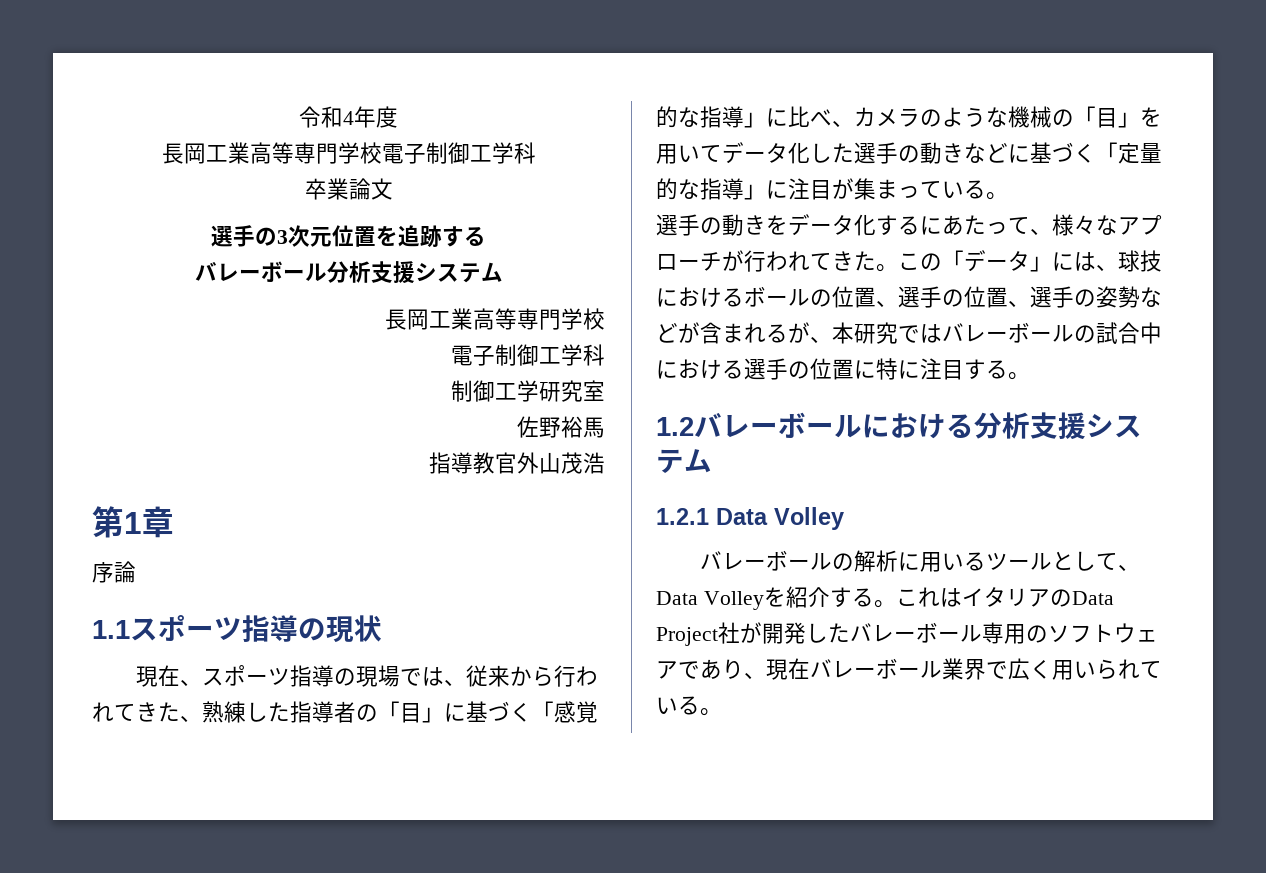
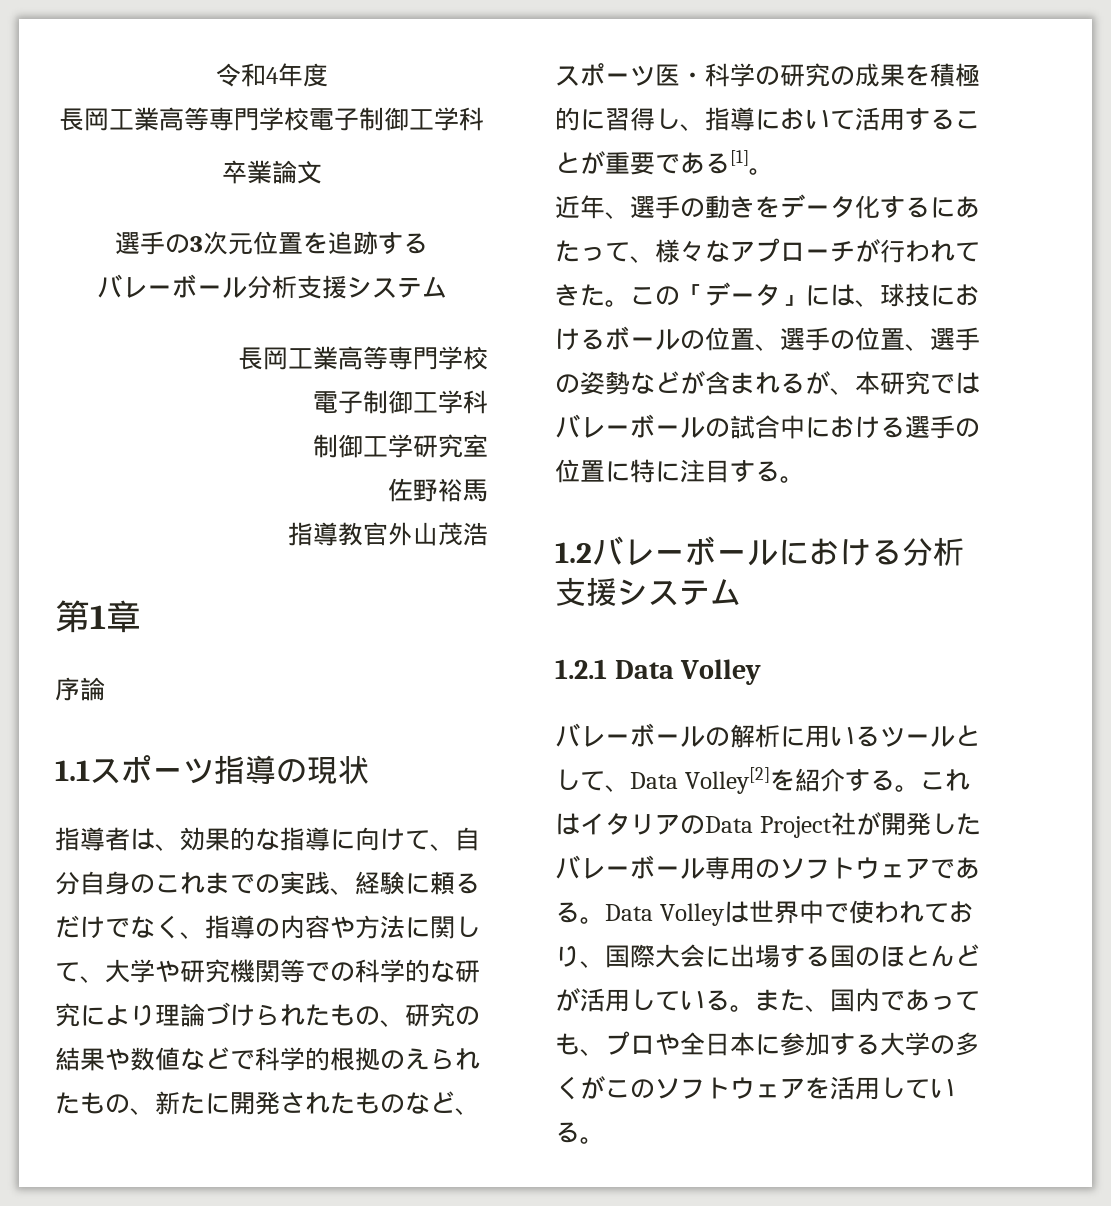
- 現在、スポーツ指導の現場では、従来から行われてきた、熟練した指導者の「目」に基づく「感覚的な指導」に比べ、カメラのような機械の「目」を用いてデータ化した選手の動きなどに基づく「定量的な指導」に注目が集まっている。
- 選手の動きをデータ化するにあたって、様々なアプローチが行われてきた。
+ 指導者は、効果的な指導に向けて、自分自身のこれまでの実践、経験に頼るだけでなく、指導の内容や方法に関して、大学や研究機関等での科学的な研究により理論づけられたもの、研究の結果や数値などで科学的根拠のえられたもの、新たに開発されたものなど、スポーツ医・科学の研究の成果を積極的に習得し、指導において活用することが重要である[1]。
+ 近年、選手の動きをデータ化するにあたって、様々なアプローチが行われてきた。
- バレーボールの解析に用いるツールとして、Data Volleyを紹介する。
+ バレーボールの解析に用いるツールとして、Data Volley[2]を紹介する。
- これはイタリアのData Project社が開発したバレーボール専用のソフトウェアであり、現在バレーボール業界で広く用いられている。
+ これはイタリアのData Project社が開発したバレーボール専用のソフトウェアである。Data Volleyは世界中で使われており、国際大会に出場する国のほとんどが活用している。また、国内であっても、プロや全日本に参加する大学の多くがこのソフトウェアを活用している。

